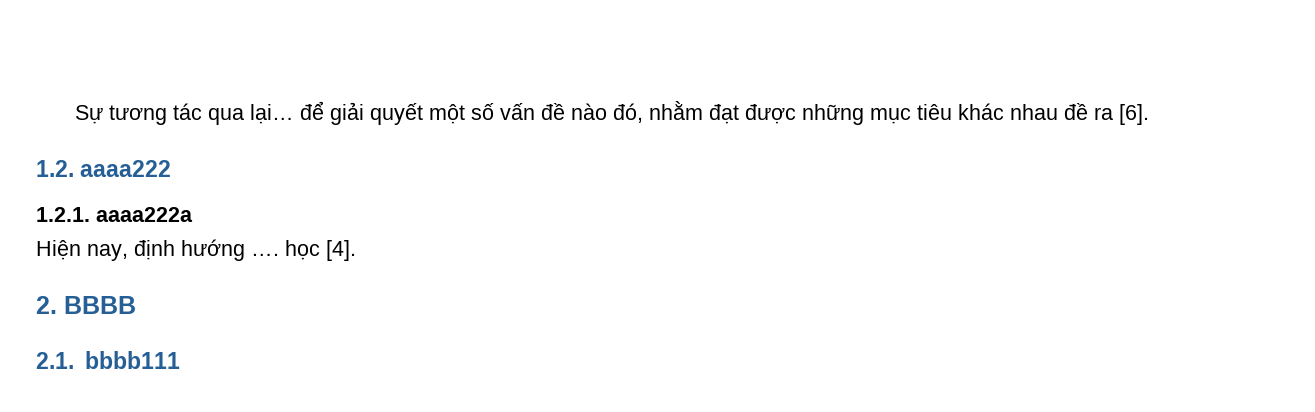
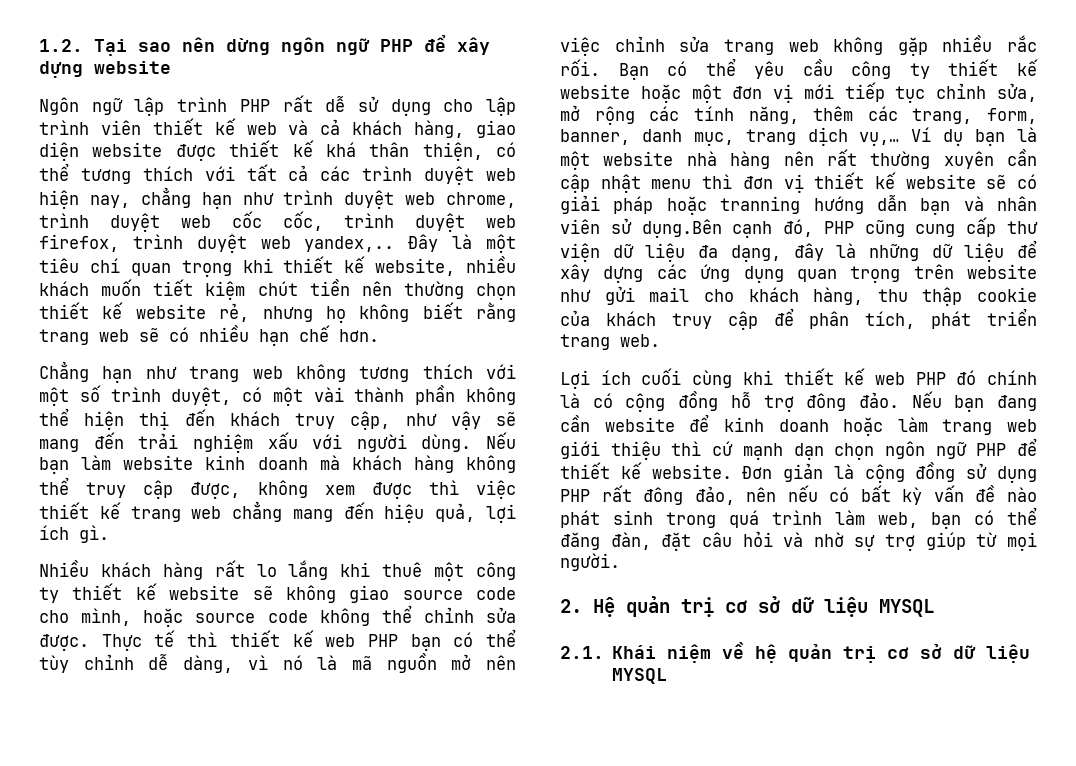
- Sự tương tác qua lại… để giải quyết một số vấn đề nào đó, nhằm đạt được những mục tiêu khác nhau đề ra [6].
- 1.2. aaaa222
- 1.2.1. aaaa222a
- Hiện nay, định hướng …. học [4].
- 2. BBBB
- 2.1. bbbb111
+ 1.2. Tại sao nên dừng ngôn ngữ PHP để xây dựng website
+ Ngôn ngữ lập trình PHP rất dễ sử dụng cho lập trình viên thiết kế web và cả khách hàng, giao diện website được thiết kế khá thân thiện, có thể tương thích với tất cả các trình duyệt web hiện nay, chẳng hạn như trình duyệt web chrome, trình duyệt web cốc cốc, trình duyệt web firefox, trình duyệt web yandex,.. Đây là một tiêu chí quan trọng khi thiết kế website, nhiều khách muốn tiết kiệm chút tiền nên thường chọn thiết kế website rẻ, nhưng họ không biết rằng trang web sẽ có nhiều hạn chế hơn.
+ Chẳng hạn như trang web không tương thích với một số trình duyệt, có một vài thành phần không thể hiện thị đến khách truy cập, như vậy sẽ mang đến trải nghiệm xấu với người dùng. Nếu bạn làm website kinh doanh mà khách hàng không thể truy cập được, không xem được thì việc thiết kế trang web chẳng mang đến hiệu quả, lợi ích gì.
+ Nhiều khách hàng rất lo lắng khi thuê một công ty thiết kế website sẽ không giao source code cho mình, hoặc source code không thể chỉnh sửa được. Thực tế thì thiết kế web PHP bạn có thể tùy chỉnh dễ dàng, vì nó là mã nguồn mở nên việc chỉnh sửa trang web không gặp nhiều rắc rối. Bạn có thể yêu cầu công ty thiết kế website hoặc một đơn vị mới tiếp tục chỉnh sửa, mở rộng các tính năng, thêm các trang, form, banner, danh mục, trang dịch vụ,… Ví dụ bạn là một website nhà hàng nên rất thường xuyên cần cập nhật menu thì đơn vị thiết kế website sẽ có giải pháp hoặc tranning hướng dẫn bạn và nhân viên sử dụng.Bên cạnh đó, PHP cũng cung cấp thư viện dữ liệu đa dạng, đây là những dữ liệu để xây dựng các ứng dụng quan trọng trên website như gửi mail cho khách hàng, thu thập cookie của khách truy cập để phân tích, phát triển trang web.
+ Lợi ích cuối cùng khi thiết kế web PHP đó chính là có cộng đồng hỗ trợ đông đảo. Nếu bạn đang cần website để kinh doanh hoặc làm trang web giới thiệu thì cứ mạnh dạn chọn ngôn ngữ PHP để thiết kế website. Đơn giản là cộng đồng sử dụng PHP rất đông đảo, nên nếu có bất kỳ vấn đề nào phát sinh trong quá trình làm web, bạn có thể đăng đàn, đặt câu hỏi và nhờ sự trợ giúp từ mọi người.
+ 2. Hệ quản trị cơ sở dữ liệu MYSQL
+ 2.1. Khái niệm về hệ quản trị cơ sở dữ liệu MYSQL

